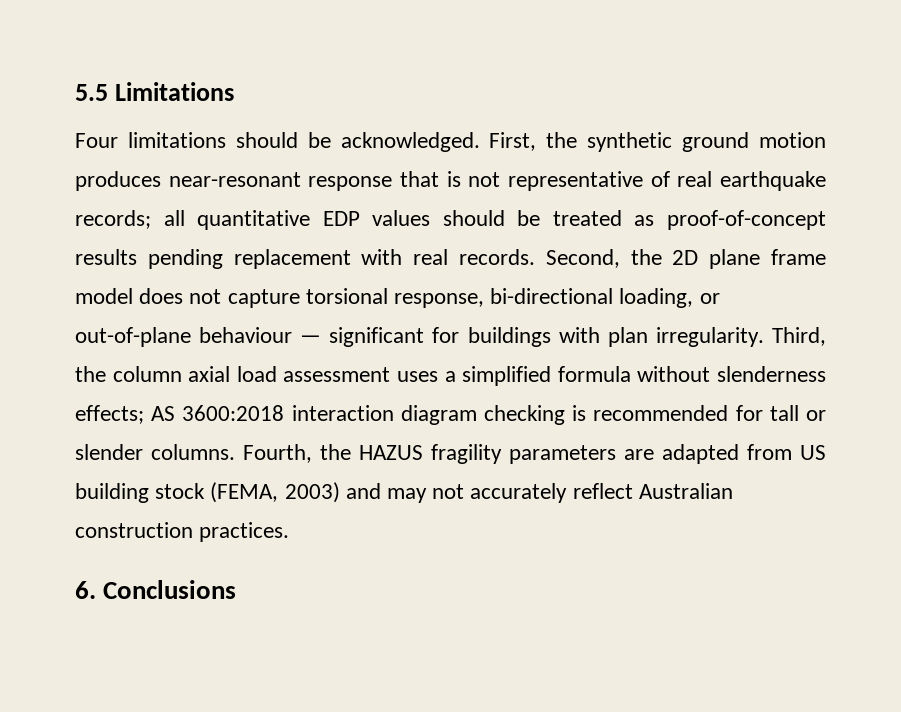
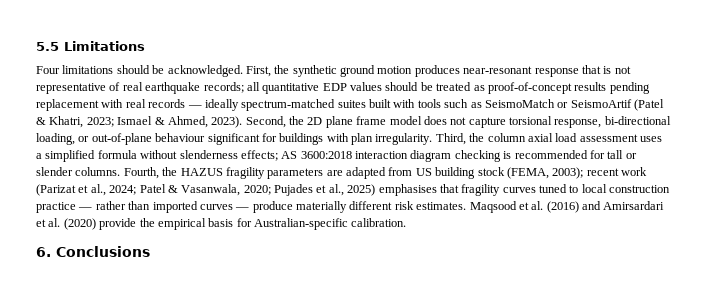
- First, the synthetic ground motion produces near-resonant response that is not representative of real earthquake records; all quantitative EDP values should be treated as proof-of-concept results pending replacement with real records.
+ First, the synthetic ground motion produces near-resonant response that is not representative of real earthquake records; all quantitative EDP values should be treated as proof-of-concept results pending replacement with real records — ideally spectrum-matched suites built with tools such as SeismoMatch or SeismoArtif (Patel & Khatri, 2023; Ismael & Ahmed, 2023).
- Second, the 2D plane frame model does not capture torsional response, bi-directional loading, or out-of-plane behaviour — significant for buildings with plan irregularity.
+ Second, the 2D plane frame model does not capture torsional response, bi-directional loading, or out-of-plane behaviour significant for buildings with plan irregularity.
- Fourth, the HAZUS fragility parameters are adapted from US building stock (FEMA, 2003) and may not accurately reflect Australian construction practices.
+ Fourth, the HAZUS fragility parameters are adapted from US building stock (FEMA, 2003); recent work (Parizat et al., 2024; Patel & Vasanwala, 2020; Pujades et al., 2025) emphasises that fragility curves tuned to local construction practice — rather than imported curves — produce materially different risk estimates. Maqsood et al. (2016) and Amirsardari et al. (2020) provide the empirical basis for Australian-specific calibration.

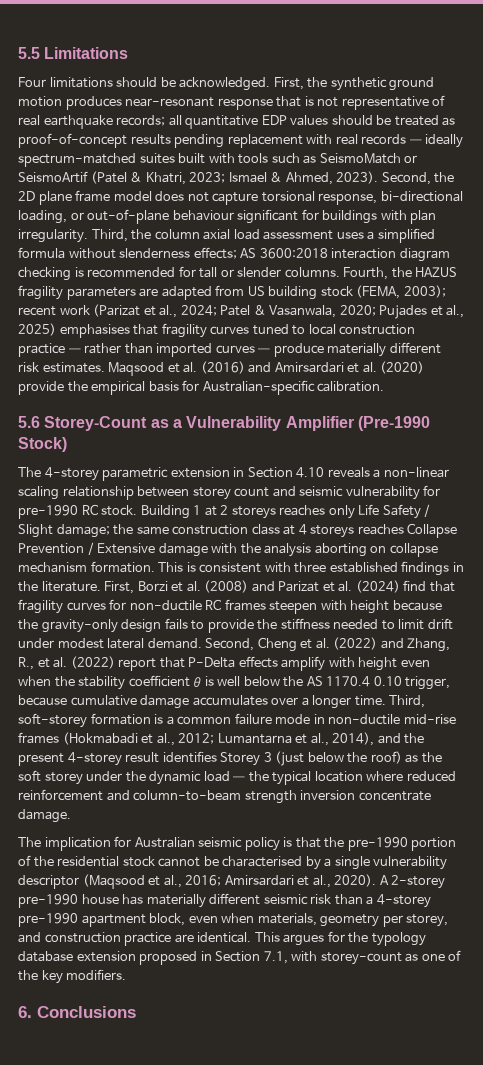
+ 5.6 Storey-Count as a Vulnerability Amplifier (Pre-1990 Stock)
+ The 4-storey parametric extension in Section 4.10 reveals a non-linear scaling relationship between storey count and seismic vulnerability for pre-1990 RC stock. Building 1 at 2 storeys reaches only Life Safety / Slight damage; the same construction class at 4 storeys reaches Collapse Prevention / Extensive damage with the analysis aborting on collapse mechanism formation. This is consistent with three established findings in the literature. First, Borzi et al. (2008) and Parizat et al. (2024) find that fragility curves for non-ductile RC frames steepen with height because the gravity-only design fails to provide the stiffness needed to limit drift under modest lateral demand. Second, Cheng et al. (2022) and Zhang, R., et al. (2022) report that P-Delta effects amplify with height even when the stability coefficient θ is well below the AS 1170.4 0.10 trigger, because cumulative damage accumulates over a longer time. Third, soft-storey formation is a common failure mode in non-ductile mid-rise frames (Hokmabadi et al., 2012; Lumantarna et al., 2014), and the present 4-storey result identifies Storey 3 (just below the roof) as the soft storey under the dynamic load — the typical location where reduced reinforcement and column-to-beam strength inversion concentrate damage.
+ The implication for Australian seismic policy is that the pre-1990 portion of the residential stock cannot be characterised by a single vulnerability descriptor (Maqsood et al., 2016; Amirsardari et al., 2020). A 2-storey pre-1990 house has materially different seismic risk than a 4-storey pre-1990 apartment block, even when materials, geometry per storey, and construction practice are identical. This argues for the typology database extension proposed in Section 7.1, with storey-count as one of the key modifiers.

